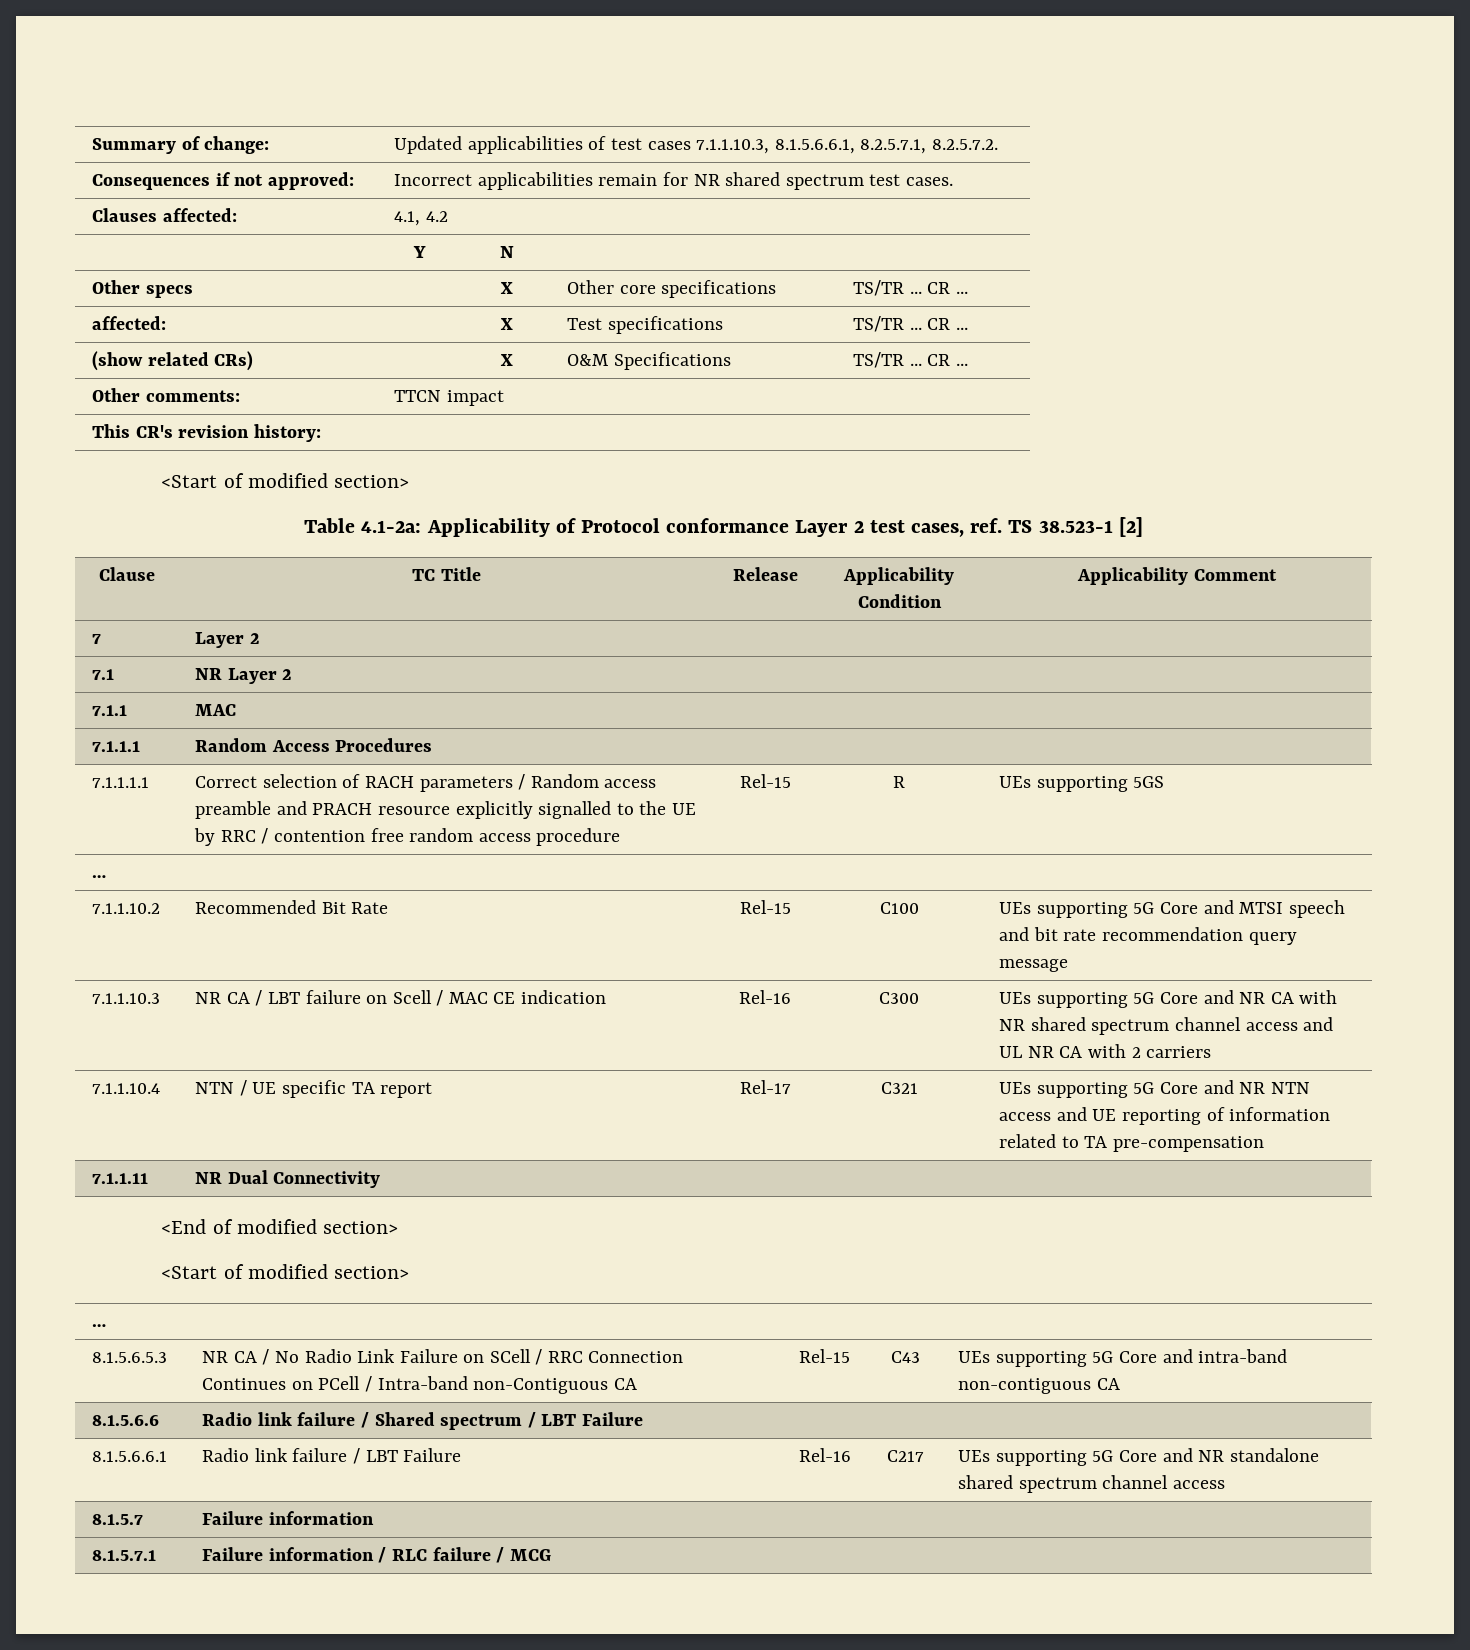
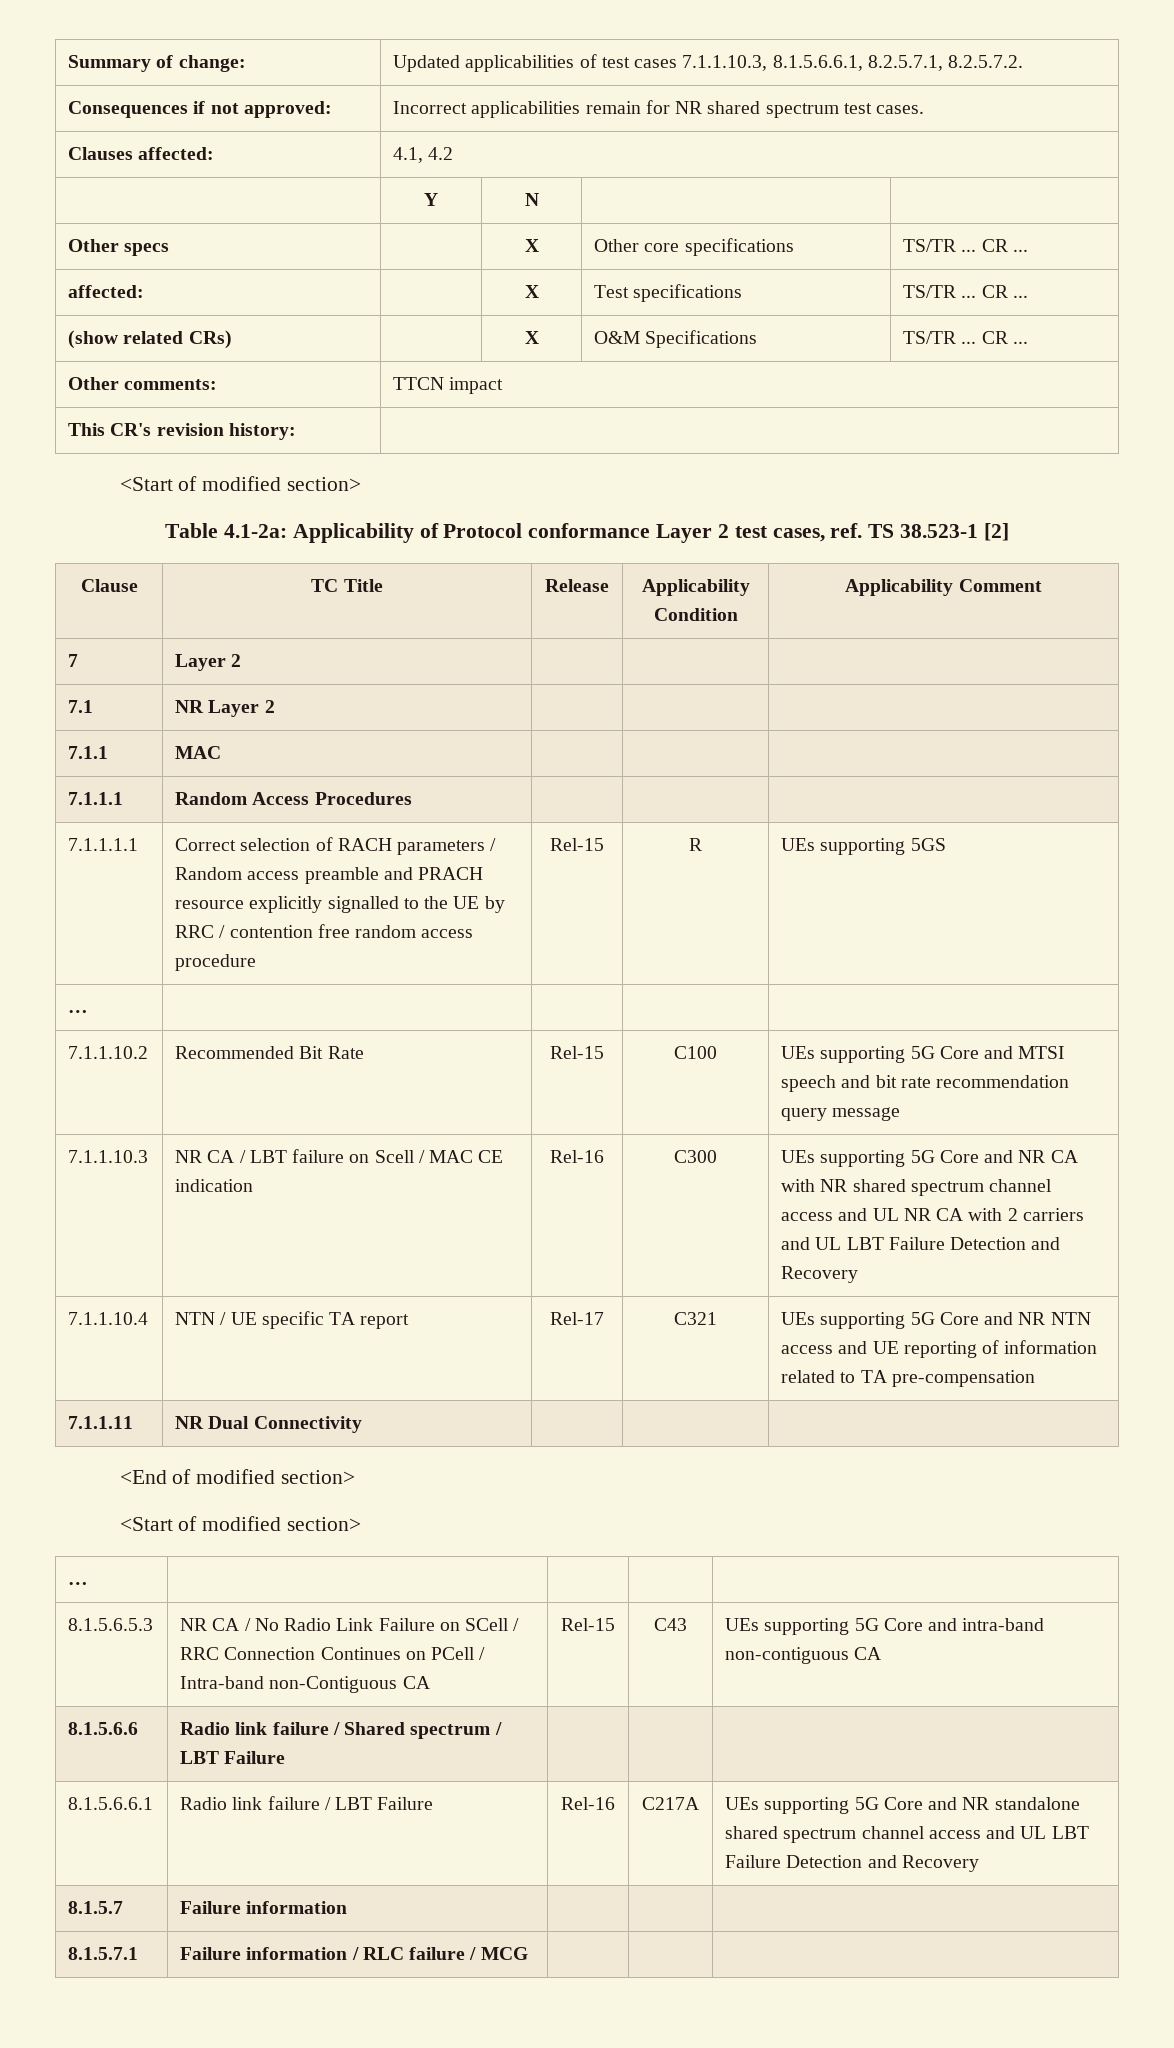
- UEs supporting 5G Core and NR CA with NR shared spectrum channel access and UL NR CA with 2 carriers
+ UEs supporting 5G Core and NR CA with NR shared spectrum channel access and UL NR CA with 2 carriers and UL LBT Failure Detection and Recovery
- 8.1.5.6.6.1 | Radio link failure / LBT Failure | Rel-16 | C217 | UEs supporting 5G Core and NR standalone shared spectrum channel access
+ 8.1.5.6.6.1 | Radio link failure / LBT Failure | Rel-16 | C217A | UEs supporting 5G Core and NR standalone shared spectrum channel access and UL LBT Failure Detection and Recovery

